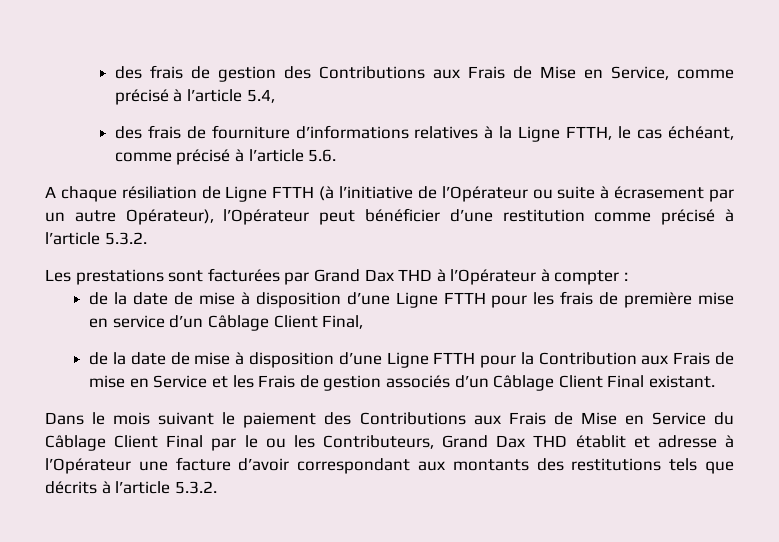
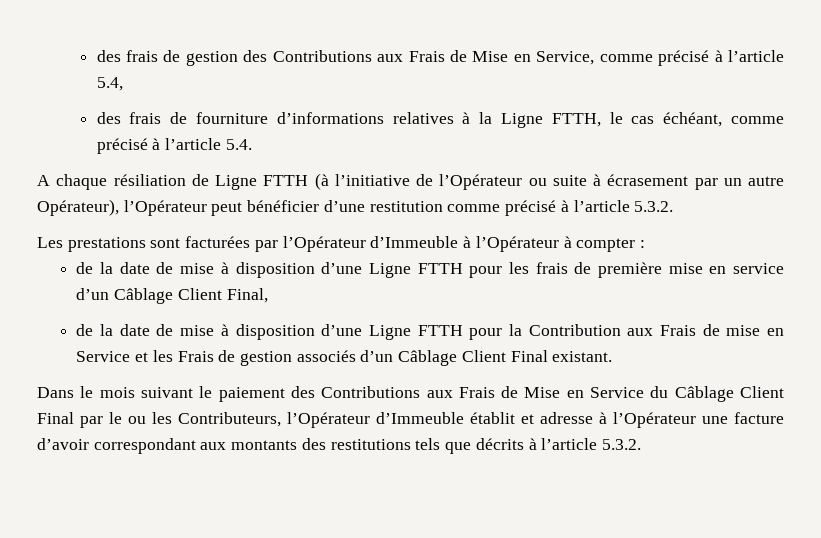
- des frais de fourniture d’informations relatives à la Ligne FTTH, le cas échéant, comme précisé à l’article 5.6.
+ des frais de fourniture d’informations relatives à la Ligne FTTH, le cas échéant, comme précisé à l’article 5.4.
- Les prestations sont facturées par Grand Dax THD à l’Opérateur à compter :
+ Les prestations sont facturées par l’Opérateur d’Immeuble à l’Opérateur à compter :
- Dans le mois suivant le paiement des Contributions aux Frais de Mise en Service du Câblage Client Final par le ou les Contributeurs, Grand Dax THD établit et adresse à l’Opérateur une facture d’avoir correspondant aux montants des restitutions tels que décrits à l’article 5.3.2.
+ Dans le mois suivant le paiement des Contributions aux Frais de Mise en Service du Câblage Client Final par le ou les Contributeurs, l’Opérateur d’Immeuble établit et adresse à l’Opérateur une facture d’avoir correspondant aux montants des restitutions tels que décrits à l’article 5.3.2.

